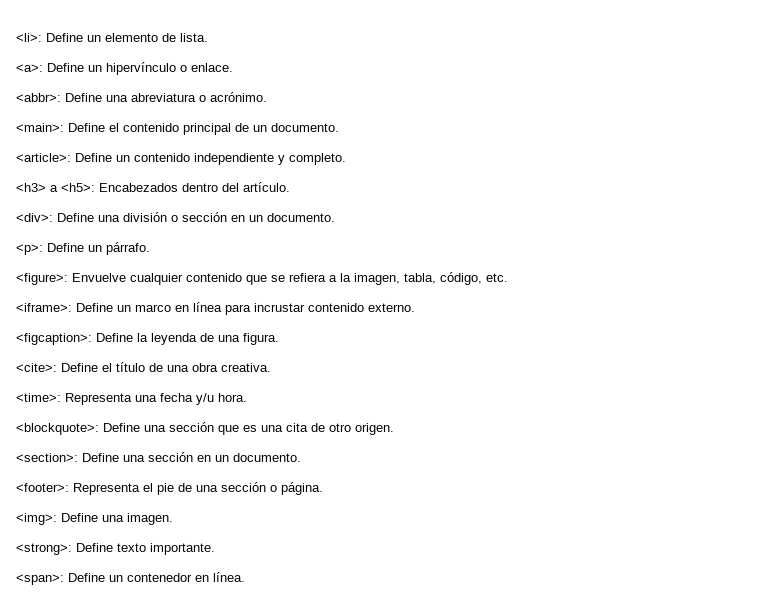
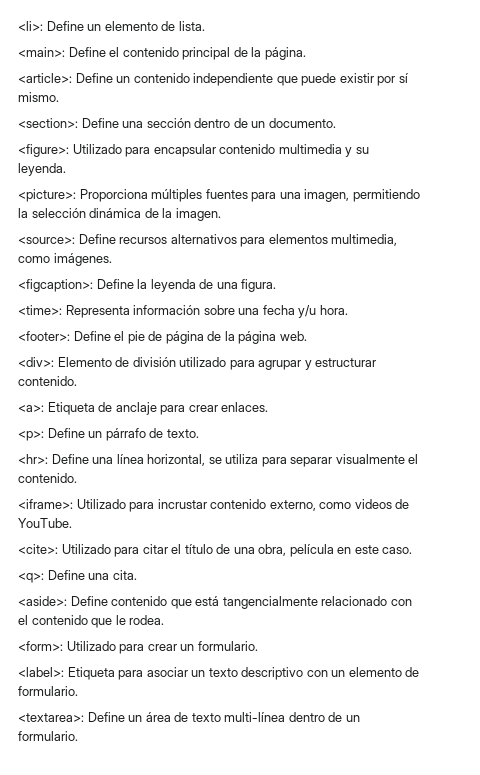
- <a>: Define un hipervínculo o enlace.
- <abbr>: Define una abreviatura o acrónimo.
- <main>: Define el contenido principal de un documento.
+ <main>: Define el contenido principal de la página.
- <article>: Define un contenido independiente y completo.
- <h3> a <h5>: Encabezados dentro del artículo.
- <div>: Define una división o sección en un documento.
- <p>: Define un párrafo.
- <figure>: Envuelve cualquier contenido que se refiera a la imagen, tabla, código, etc.
- <iframe>: Define un marco en línea para incrustar contenido externo.
+ <article>: Define un contenido independiente que puede existir por sí mismo.
+ <section>: Define una sección dentro de un documento.
+ <figure>: Utilizado para encapsular contenido multimedia y su leyenda.
+ <picture>: Proporciona múltiples fuentes para una imagen, permitiendo la selección dinámica de la imagen.
+ <source>: Define recursos alternativos para elementos multimedia, como imágenes.
- <cite>: Define el título de una obra creativa.
- <time>: Representa una fecha y/u hora.
+ <time>: Representa información sobre una fecha y/u hora.
- <blockquote>: Define una sección que es una cita de otro origen.
- <section>: Define una sección en un documento.
- <footer>: Representa el pie de una sección o página.
- <img>: Define una imagen.
- <strong>: Define texto importante.
- <span>: Define un contenedor en línea.
+ <footer>: Define el pie de página de la página web.
+ <div>: Elemento de división utilizado para agrupar y estructurar contenido.
+ <a>: Etiqueta de anclaje para crear enlaces.
+ <p>: Define un párrafo de texto.
+ <hr>: Define una línea horizontal, se utiliza para separar visualmente el contenido.
+ <iframe>: Utilizado para incrustar contenido externo, como videos de YouTube.
+ <cite>: Utilizado para citar el título de una obra, película en este caso.
+ <q>: Define una cita.
+ <aside>: Define contenido que está tangencialmente relacionado con el contenido que le rodea.
+ <form>: Utilizado para crear un formulario.
+ <label>: Etiqueta para asociar un texto descriptivo con un elemento de formulario.
+ <textarea>: Define un área de texto multi-línea dentro de un formulario.

